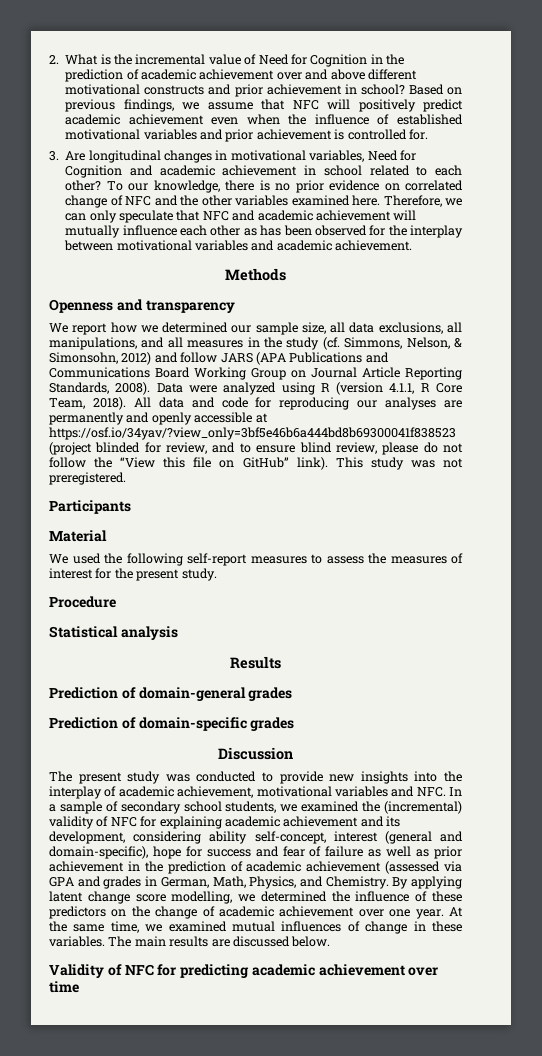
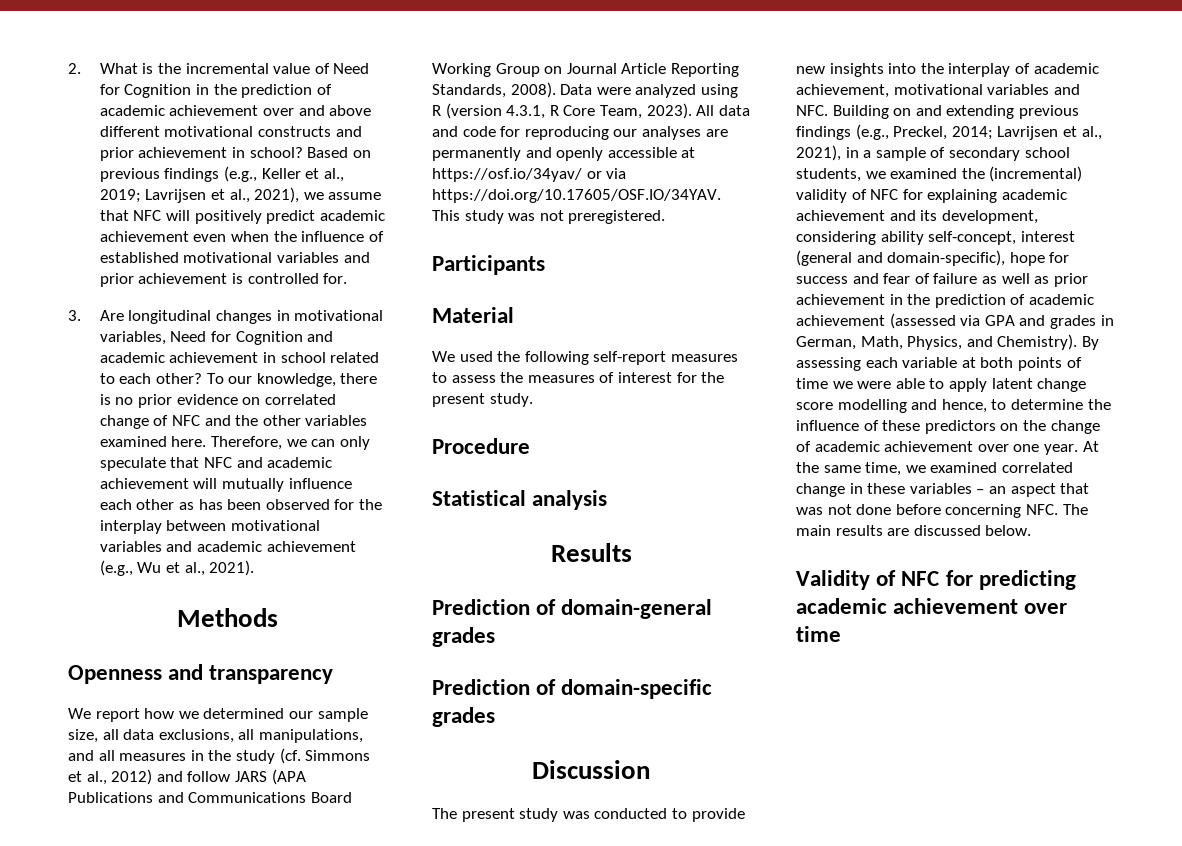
- Based on previous findings, we assume that NFC will positively predict academic achievement even when the influence of established motivational variables and prior achievement is controlled for.
+ Based on previous findings (e.g., Keller et al., 2019; Lavrijsen et al., 2021), we assume that NFC will positively predict academic achievement even when the influence of established motivational variables and prior achievement is controlled for.
- Therefore, we can only speculate that NFC and academic achievement will mutually influence each other as has been observed for the interplay between motivational variables and academic achievement.
+ Therefore, we can only speculate that NFC and academic achievement will mutually influence each other as has been observed for the interplay between motivational variables and academic achievement (e.g., Wu et al., 2021).
- We report how we determined our sample size, all data exclusions, all manipulations, and all measures in the study (cf. Simmons, Nelson, & Simonsohn, 2012) and follow JARS (APA Publications and Communications Board Working Group on Journal Article Reporting Standards, 2008).
+ We report how we determined our sample size, all data exclusions, all manipulations, and all measures in the study (cf. Simmons et al., 2012) and follow JARS (APA Publications and Communications Board Working Group on Journal Article Reporting Standards, 2008).
- Data were analyzed using R (version 4.1.1, R Core Team, 2018).
+ Data were analyzed using R (version 4.3.1, R Core Team, 2023).
- All data and code for reproducing our analyses are permanently and openly accessible at https://osf.io/34yav/?view_only=3bf5e46b6a444bd8b69300041f838523 (project blinded for review, and to ensure blind review, please do not follow the “View this file on GitHub” link). This study was not preregistered.
+ All data and code for reproducing our analyses are permanently and openly accessible at https://osf.io/34yav/ or via https://doi.org/10.17605/OSF.IO/34YAV. This study was not preregistered.
- The present study was conducted to provide new insights into the interplay of academic achievement, motivational variables and NFC. In a sample of secondary school students, we examined the (incremental) validity of NFC for explaining academic achievement and its development, considering ability self-concept, interest (general and domain-specific), hope for success and fear of failure as well as prior achievement in the prediction of academic achievement (assessed via GPA and grades in German, Math, Physics, and Chemistry. By applying latent change score modelling, we determined the influence of these predictors on the change of academic achievement over one year.
+ The present study was conducted to provide new insights into the interplay of academic achievement, motivational variables and NFC. Building on and extending previous findings (e.g., Preckel, 2014; Lavrijsen et al., 2021), in a sample of secondary school students, we examined the (incremental) validity of NFC for explaining academic achievement and its development, considering ability self-concept, interest (general and domain-specific), hope for success and fear of failure as well as prior achievement in the prediction of academic achievement (assessed via GPA and grades in German, Math, Physics, and Chemistry). By assessing each variable at both points of time we were able to apply latent change score modelling and hence, to determine the influence of these predictors on the change of academic achievement over one year.
- At the same time, we examined mutual influences of change in these variables. The main results are discussed below.
+ At the same time, we examined correlated change in these variables – an aspect that was not done before concerning NFC. The main results are discussed below.

